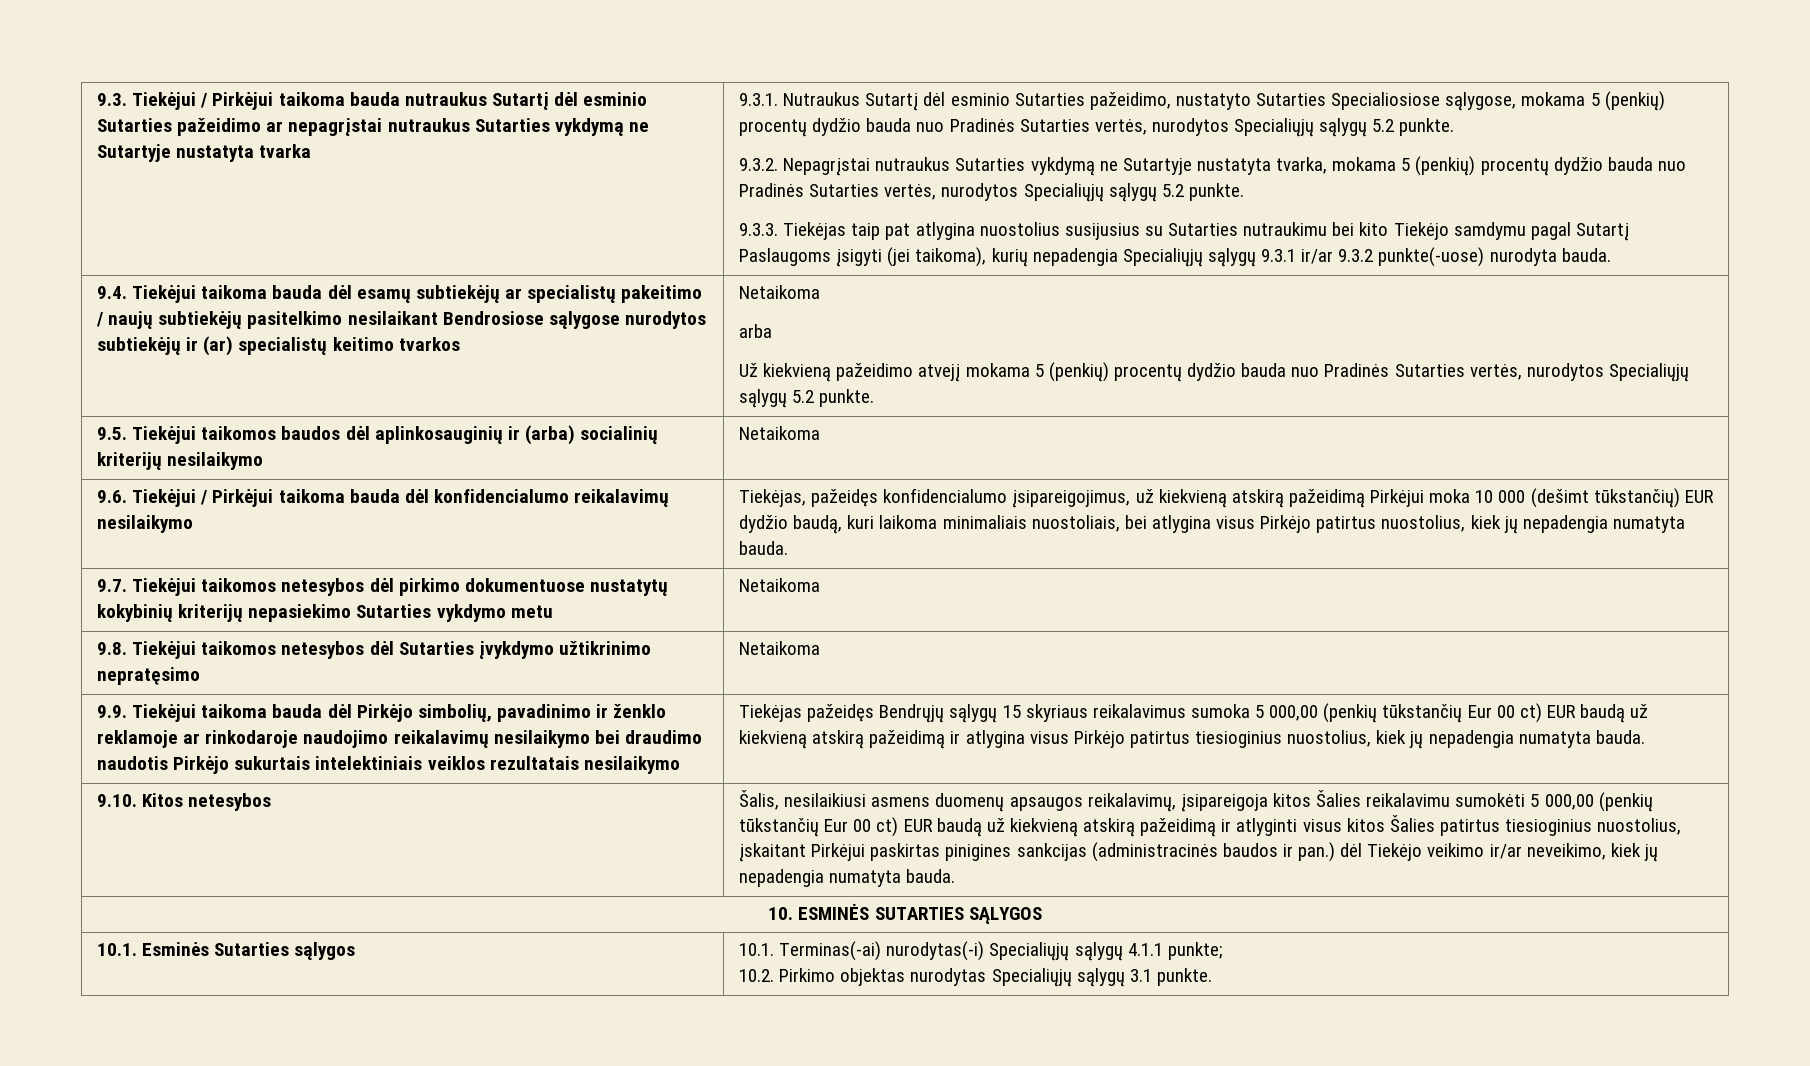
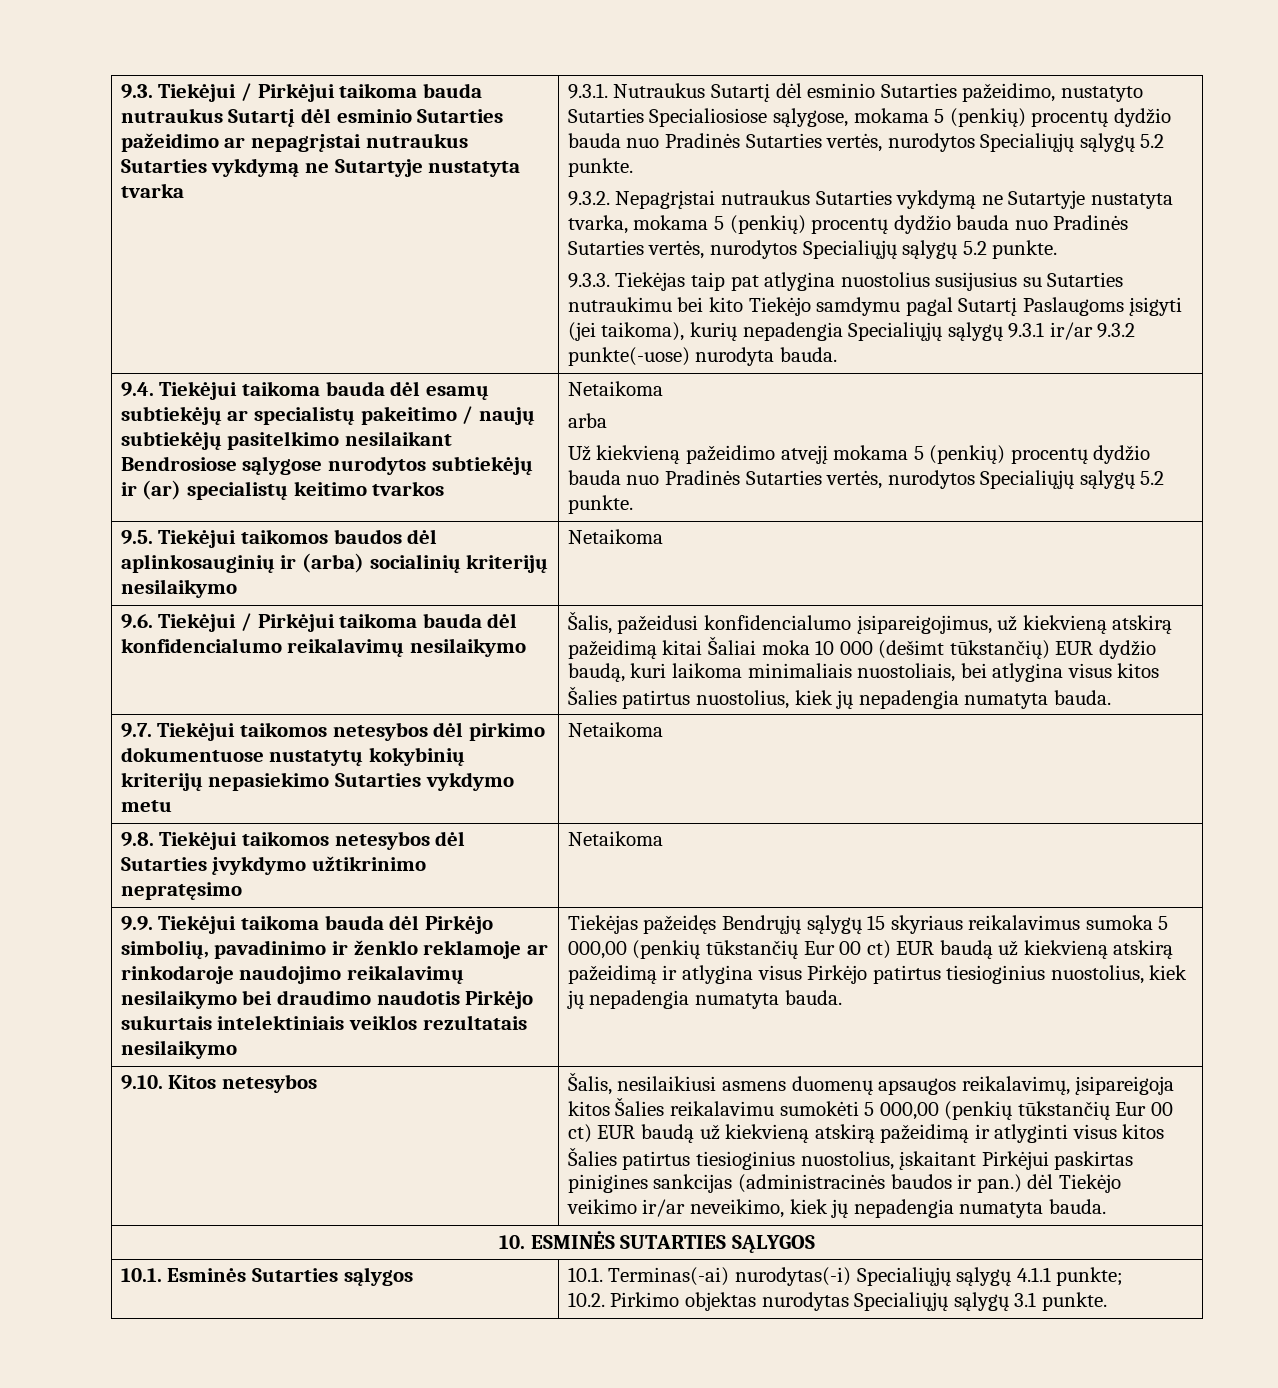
- Tiekėjas, pažeidęs konfidencialumo įsipareigojimus, už kiekvieną atskirą pažeidimą Pirkėjui moka 10 000 (dešimt tūkstančių) EUR dydžio baudą, kuri laikoma minimaliais nuostoliais, bei atlygina visus Pirkėjo patirtus nuostolius, kiek jų nepadengia numatyta bauda.
+ Šalis, pažeidusi konfidencialumo įsipareigojimus, už kiekvieną atskirą pažeidimą kitai Šaliai moka 10 000 (dešimt tūkstančių) EUR dydžio baudą, kuri laikoma minimaliais nuostoliais, bei atlygina visus kitos Šalies patirtus nuostolius, kiek jų nepadengia numatyta bauda.

